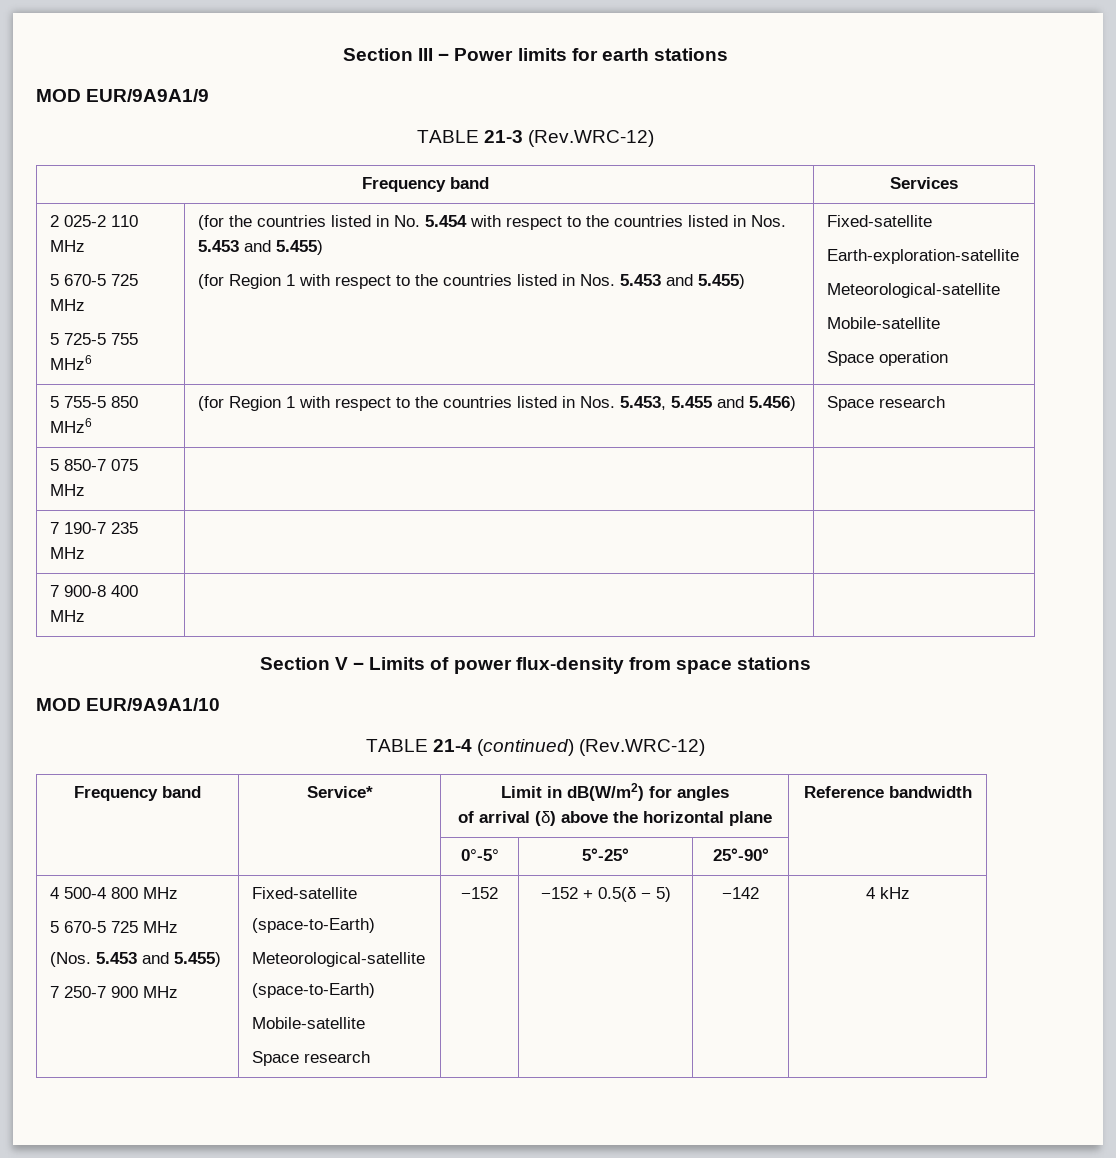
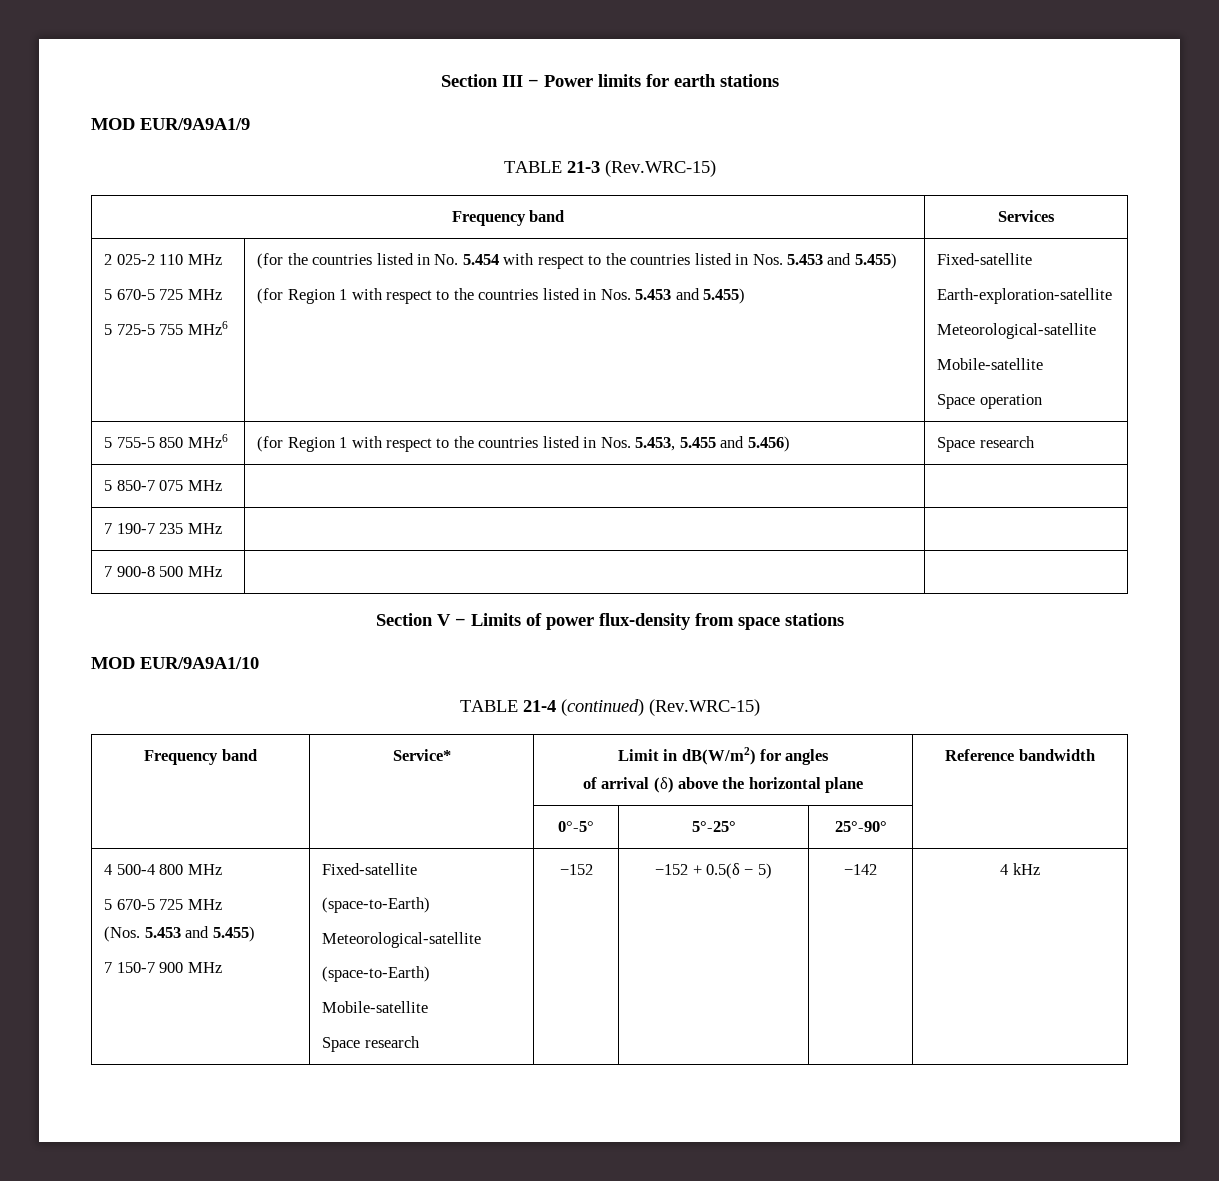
- TABLE 21-3 (Rev.WRC-12)
+ TABLE 21-3 (Rev.WRC-15)
- 7 900-8 400 MHz | |
+ 7 900-8 500 MHz | |
- TABLE 21-4 (continued) (Rev.WRC-12)
+ TABLE 21-4 (continued) (Rev.WRC-15)
  4 500-4 800 MHz
  5 670-5 725 MHz
  (Nos. 5.453 and 5.455)
- 7 250-7 900 MHz | Fixed-satellite
+ 7 150-7 900 MHz | Fixed-satellite

